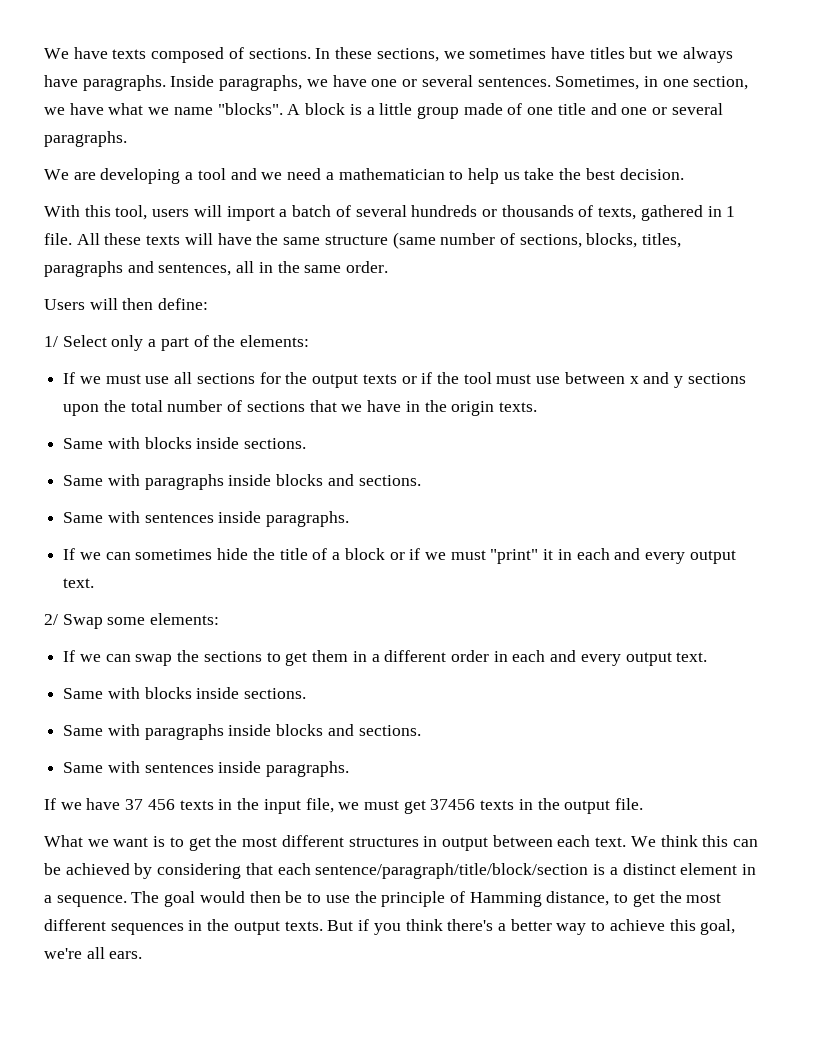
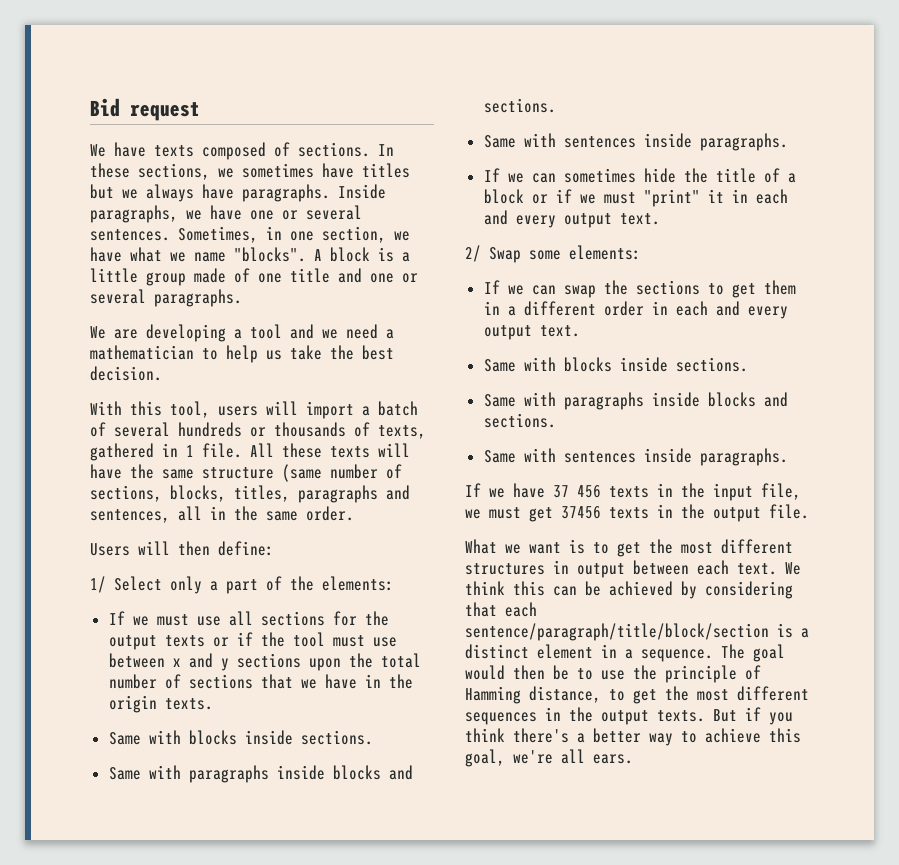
+ Bid request

